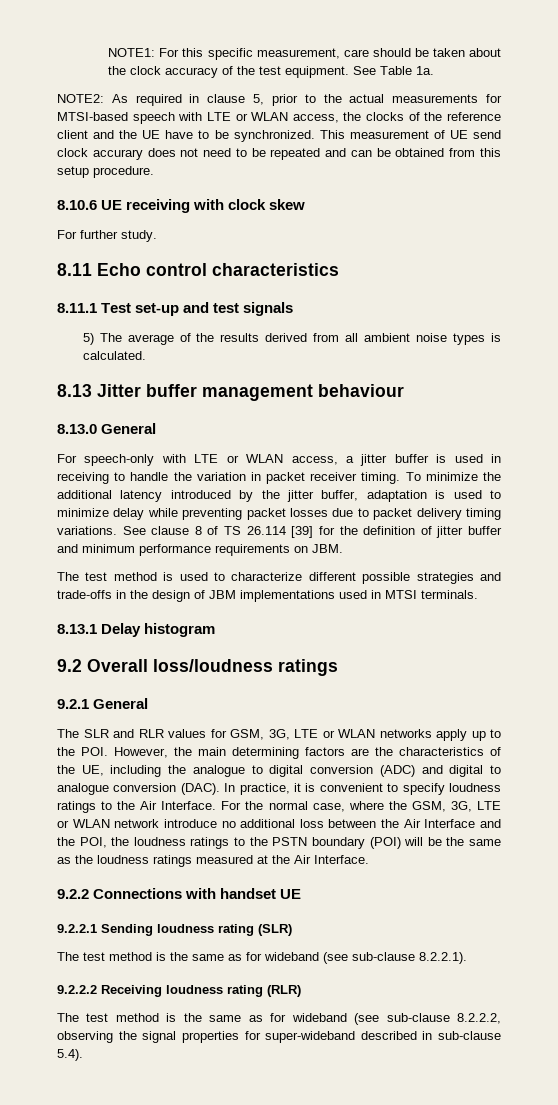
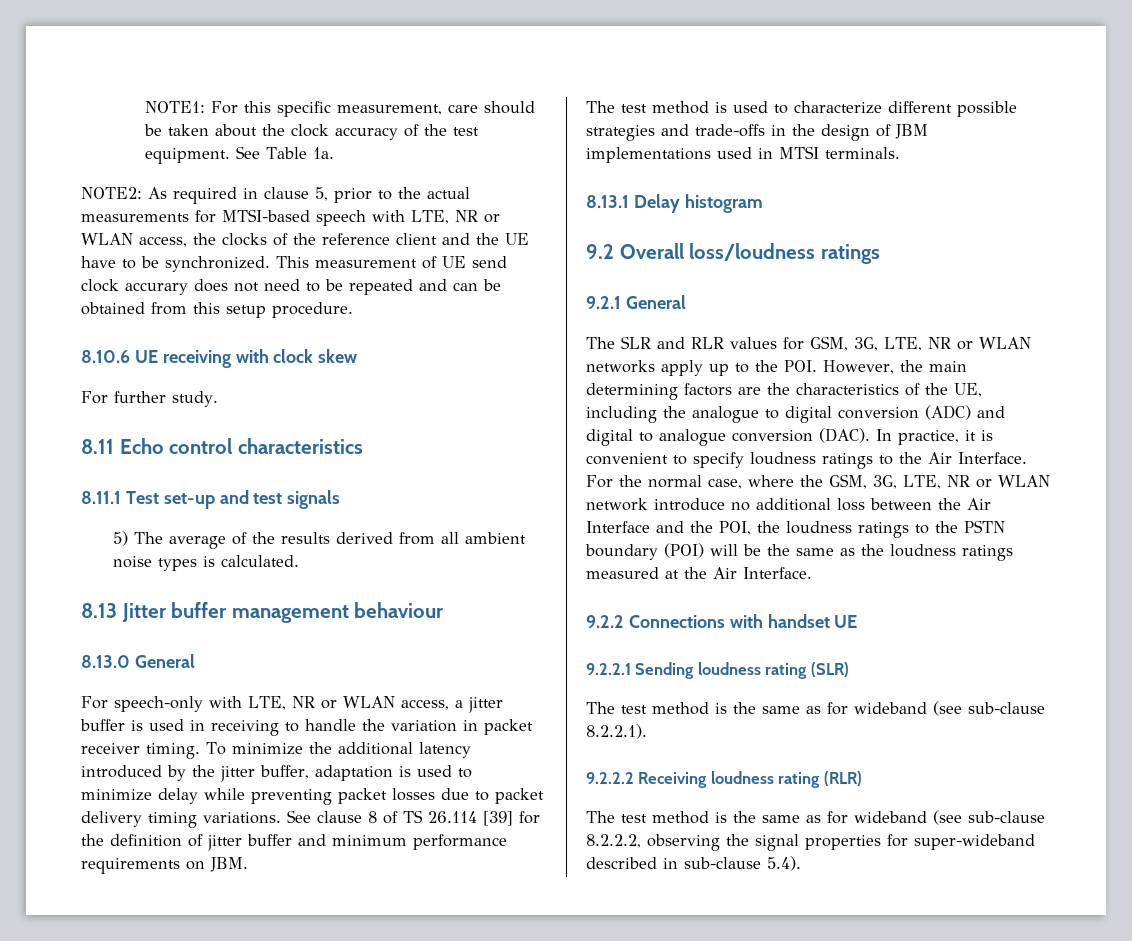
- NOTE2: As required in clause 5, prior to the actual measurements for MTSI-based speech with LTE or WLAN access, the clocks of the reference client and the UE have to be synchronized.
+ NOTE2: As required in clause 5, prior to the actual measurements for MTSI-based speech with LTE, NR or WLAN access, the clocks of the reference client and the UE have to be synchronized.
- For speech-only with LTE or WLAN access, a jitter buffer is used in receiving to handle the variation in packet receiver timing.
+ For speech-only with LTE, NR or WLAN access, a jitter buffer is used in receiving to handle the variation in packet receiver timing.
- The SLR and RLR values for GSM, 3G, LTE or WLAN networks apply up to the POI. However, the main determining factors are the characteristics of the UE, including the analogue to digital conversion (ADC) and digital to analogue conversion (DAC).
+ The SLR and RLR values for GSM, 3G, LTE, NR or WLAN networks apply up to the POI. However, the main determining factors are the characteristics of the UE, including the analogue to digital conversion (ADC) and digital to analogue conversion (DAC).
- For the normal case, where the GSM, 3G, LTE or WLAN network introduce no additional loss between the Air Interface and the POI, the loudness ratings to the PSTN boundary (POI) will be the same as the loudness ratings measured at the Air Interface.
+ For the normal case, where the GSM, 3G, LTE, NR or WLAN network introduce no additional loss between the Air Interface and the POI, the loudness ratings to the PSTN boundary (POI) will be the same as the loudness ratings measured at the Air Interface.

